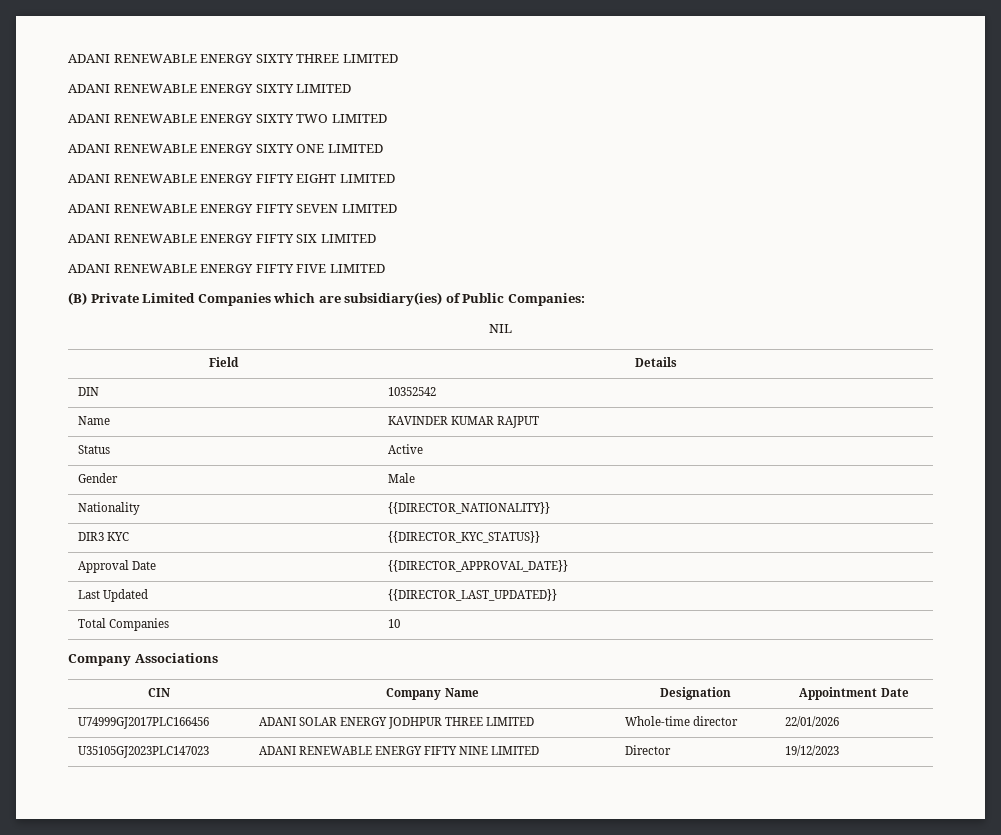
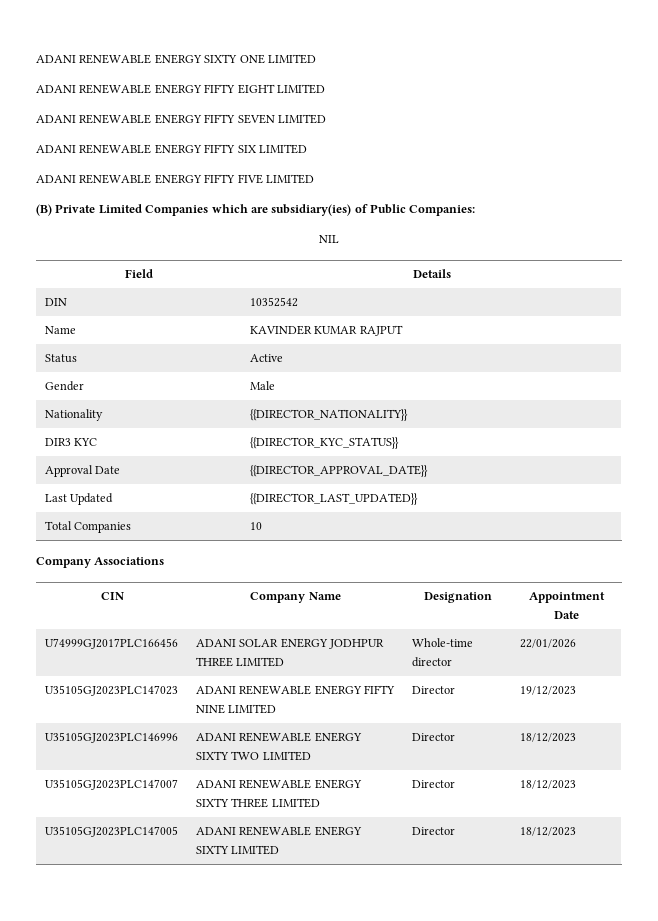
- ADANI RENEWABLE ENERGY SIXTY THREE LIMITED
- ADANI RENEWABLE ENERGY SIXTY LIMITED
- ADANI RENEWABLE ENERGY SIXTY TWO LIMITED
+ U35105GJ2023PLC146996 | ADANI RENEWABLE ENERGY SIXTY TWO LIMITED | Director | 18/12/2023
+ U35105GJ2023PLC147007 | ADANI RENEWABLE ENERGY SIXTY THREE LIMITED | Director | 18/12/2023
+ U35105GJ2023PLC147005 | ADANI RENEWABLE ENERGY SIXTY LIMITED | Director | 18/12/2023

